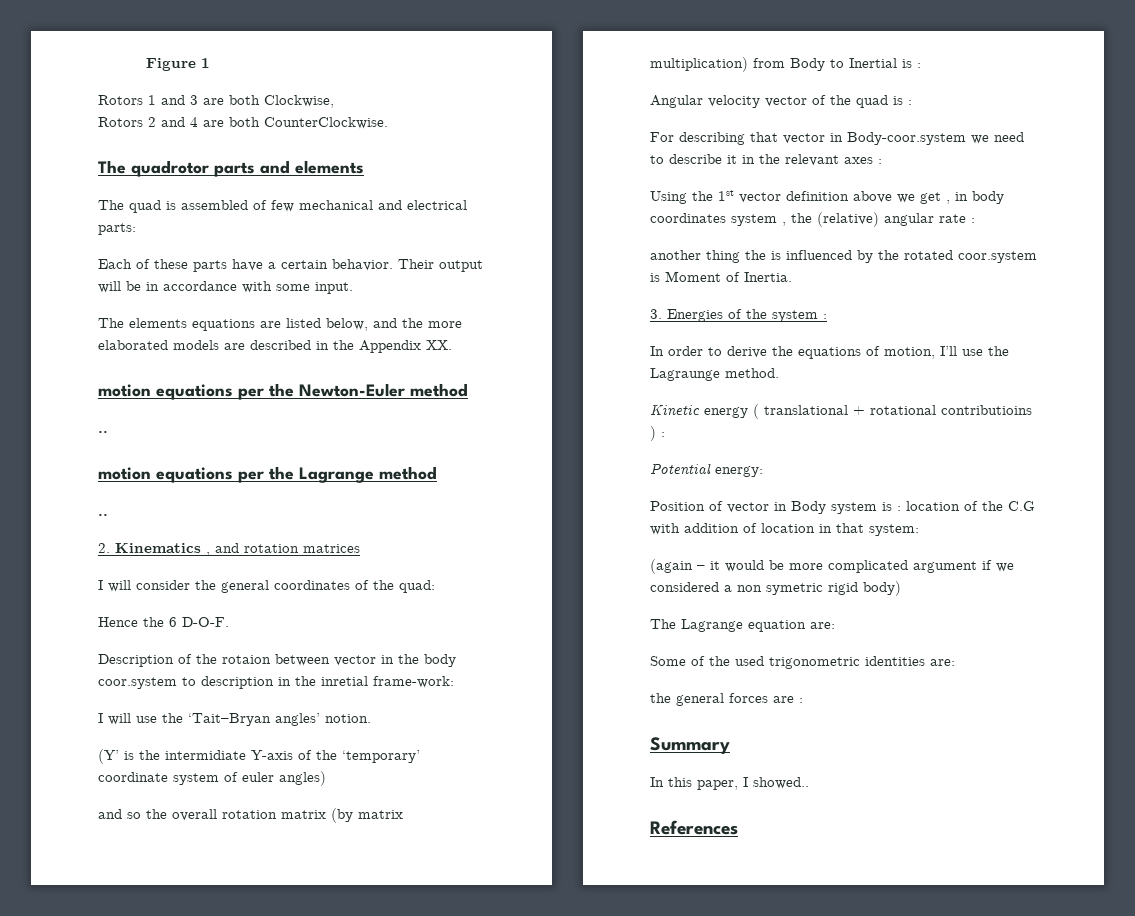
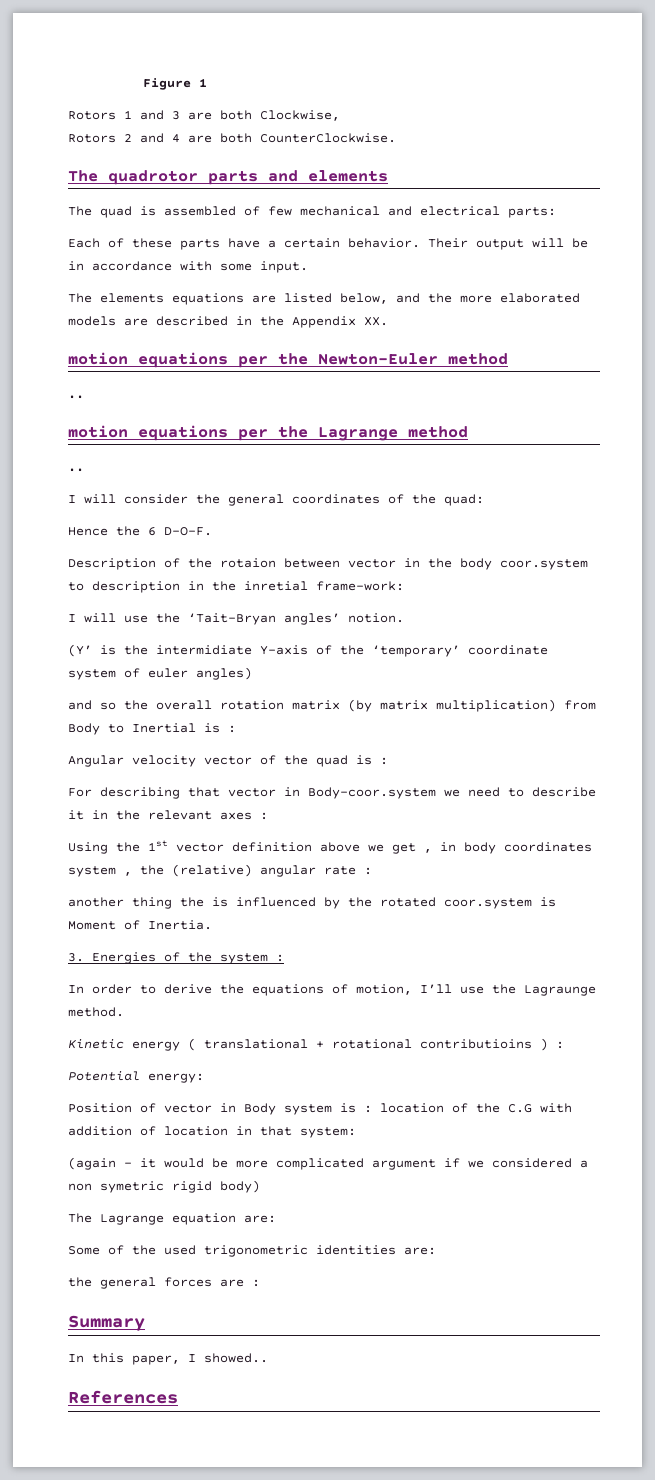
- 2. Kinematics , and rotation matrices

